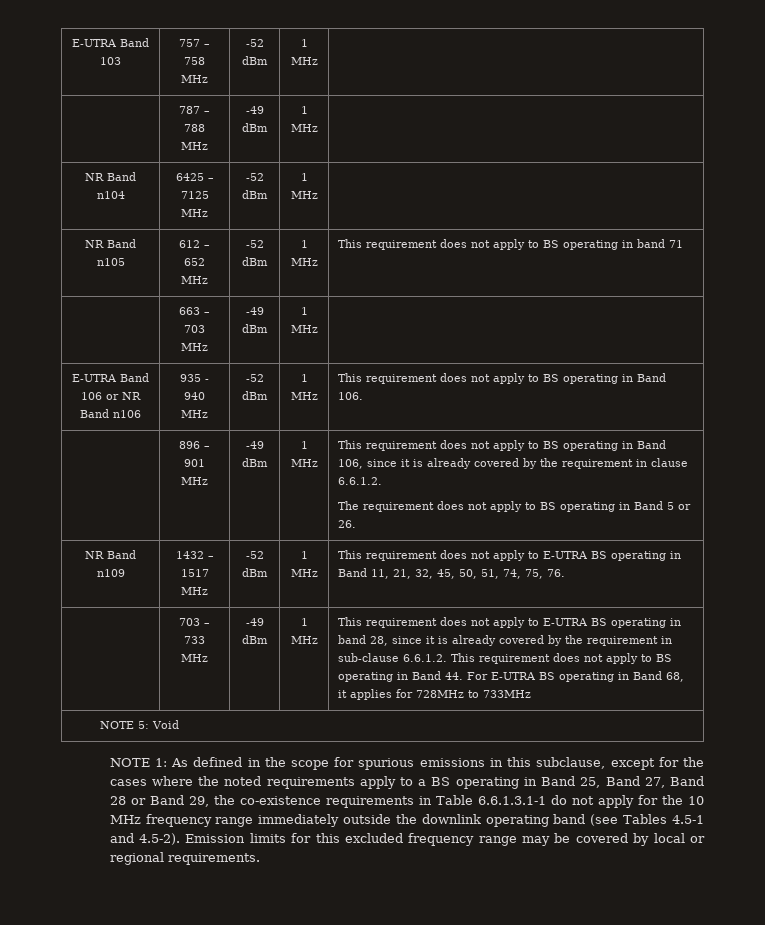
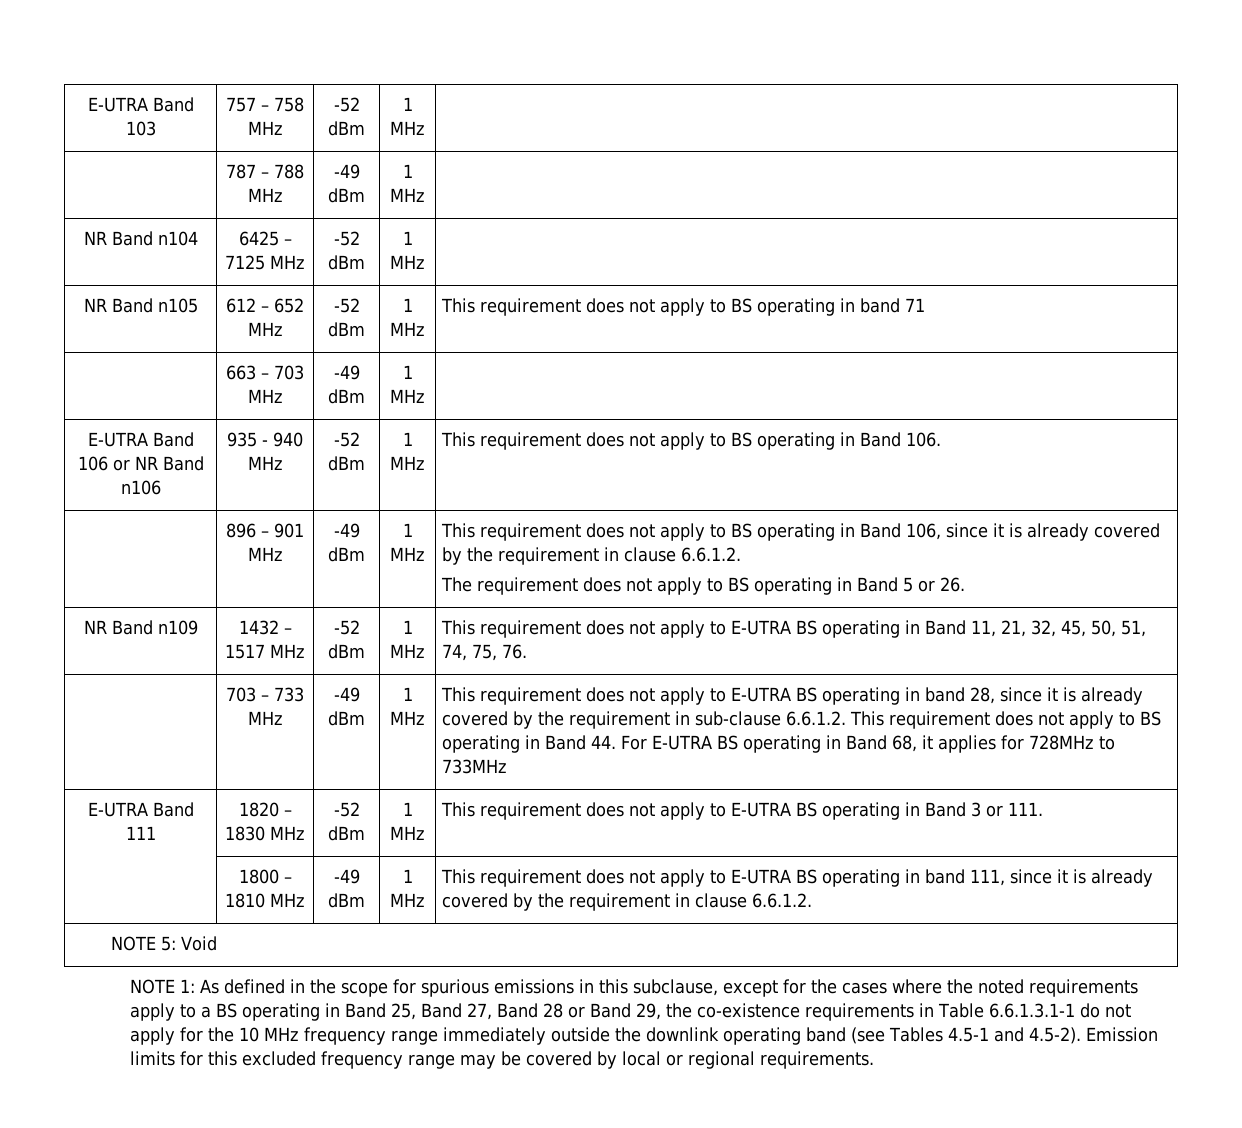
+ E-UTRA Band 111 | 1820 – 1830 MHz | -52 dBm | 1 MHz | This requirement does not apply to E-UTRA BS operating in Band 3 or 111.
+ | 1800 – 1810 MHz | -49 dBm | 1 MHz | This requirement does not apply to E-UTRA BS operating in band 111, since it is already covered by the requirement in clause 6.6.1.2.

